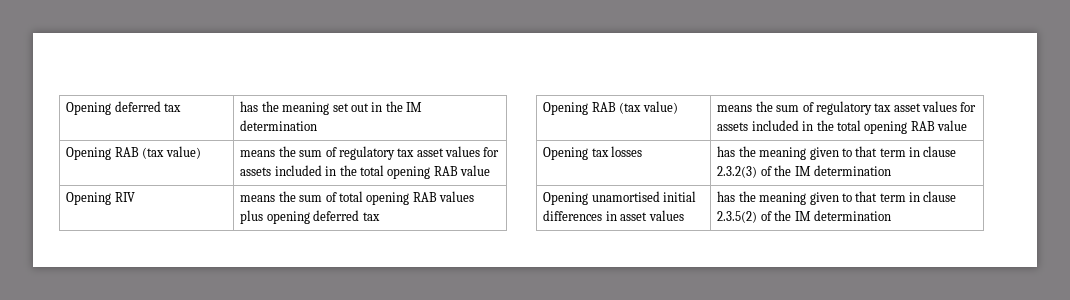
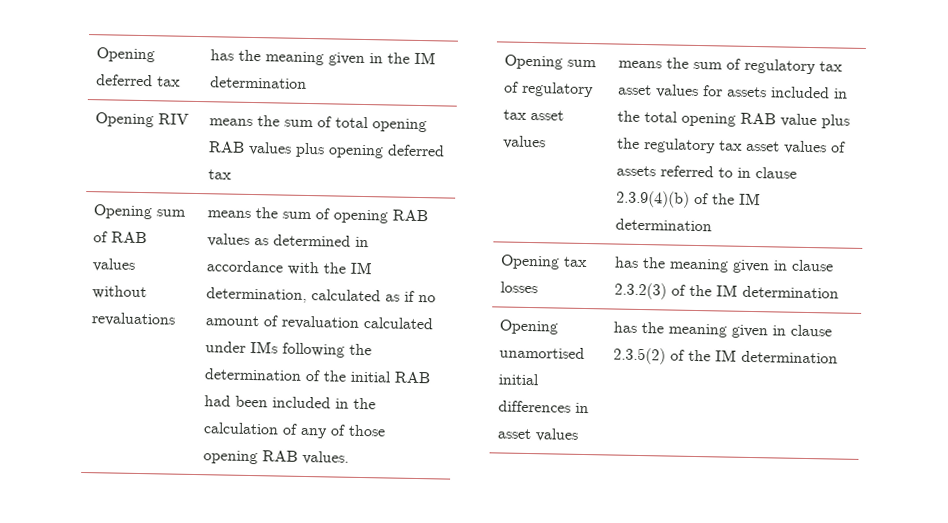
- Opening deferred tax | has the meaning set out in the IM determination
- Opening RAB (tax value) | means the sum of regulatory tax asset values for assets included in the total opening RAB value
+ Opening deferred tax | has the meaning given in the IM determination
  Opening RIV | means the sum of total opening RAB values plus opening deferred tax
- Opening RAB (tax value) | means the sum of regulatory tax asset values for assets included in the total opening RAB value
+ Opening sum of RAB values without revaluations | means the sum of opening RAB values as determined in accordance with the IM determination, calculated as if no amount of revaluation calculated under IMs following the determination of the initial RAB had been included in the calculation of any of those opening RAB values.
+ Opening sum of regulatory tax asset values | means the sum of regulatory tax asset values for assets included in the total opening RAB value plus the regulatory tax asset values of assets referred to in clause 2.3.9(4)(b) of the IM determination
- Opening tax losses | has the meaning given to that term in clause 2.3.2(3) of the IM determination
+ Opening tax losses | has the meaning given in clause 2.3.2(3) of the IM determination
- Opening unamortised initial differences in asset values | has the meaning given to that term in clause 2.3.5(2) of the IM determination
+ Opening unamortised initial differences in asset values | has the meaning given in clause 2.3.5(2) of the IM determination

